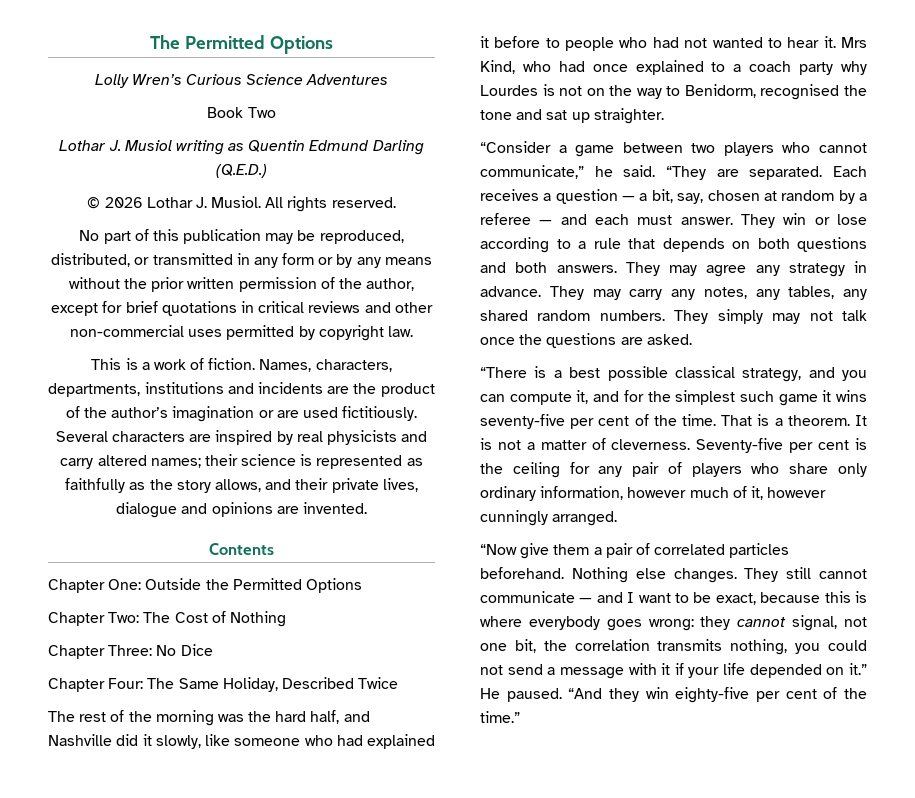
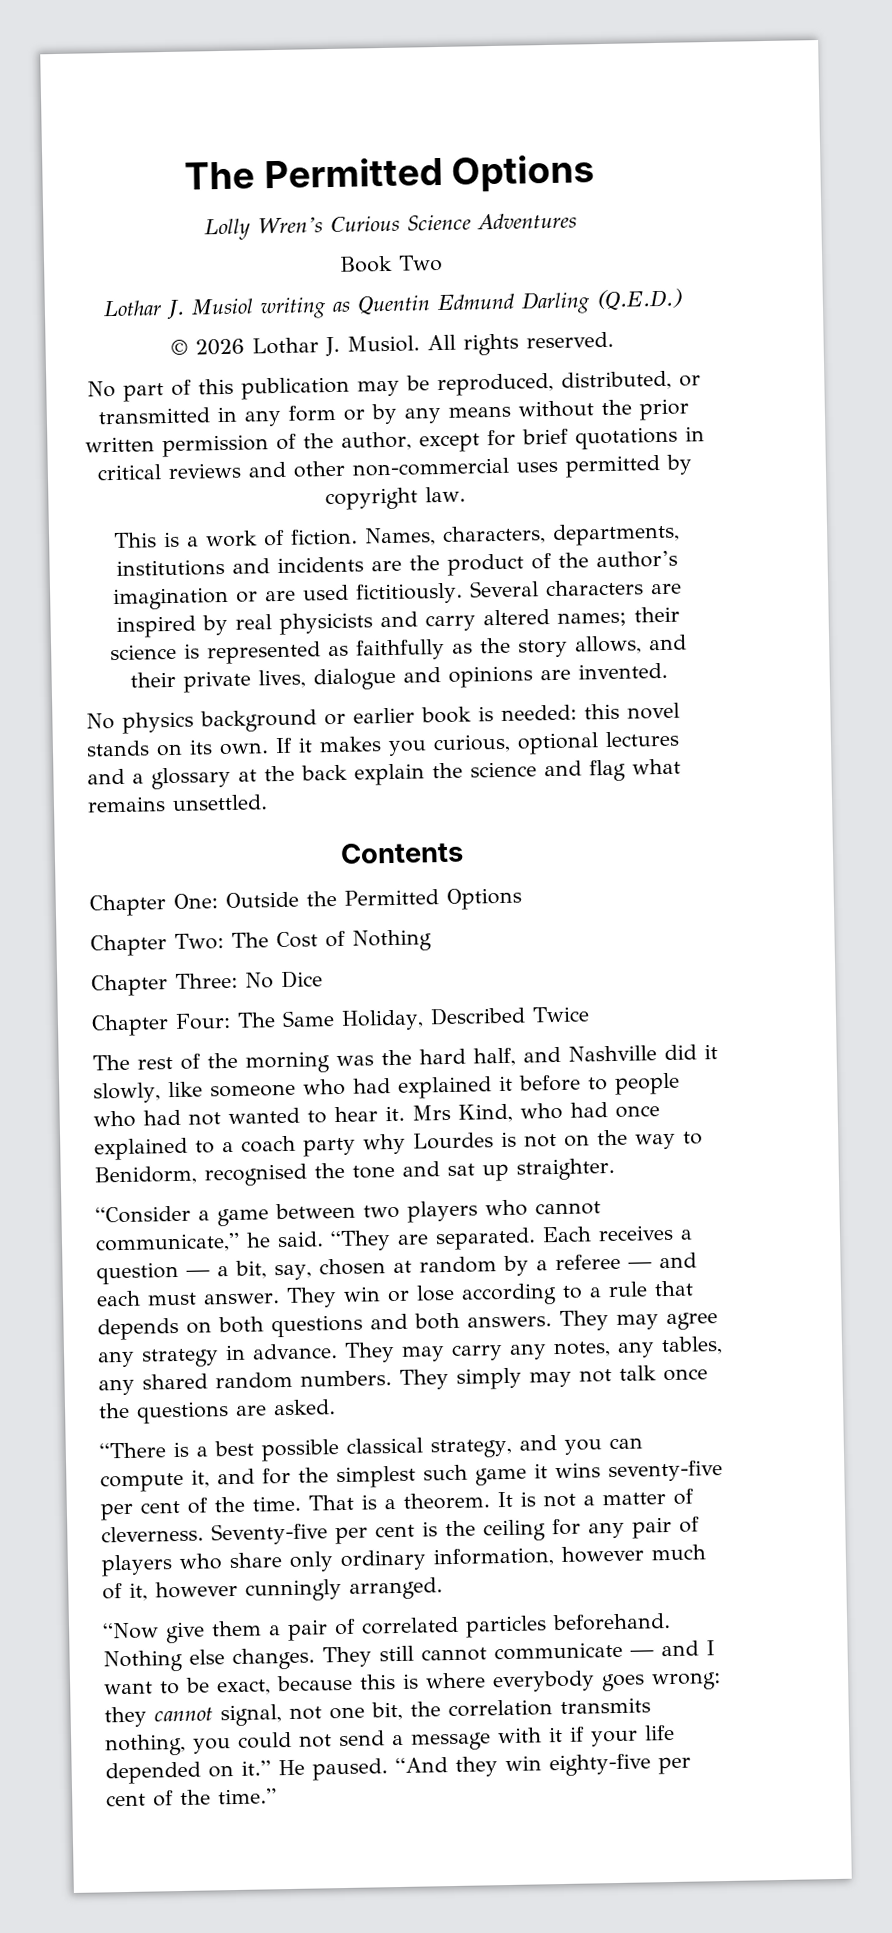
+ No physics background or earlier book is needed: this novel stands on its own. If it makes you curious, optional lectures and a glossary at the back explain the science and flag what remains unsettled.

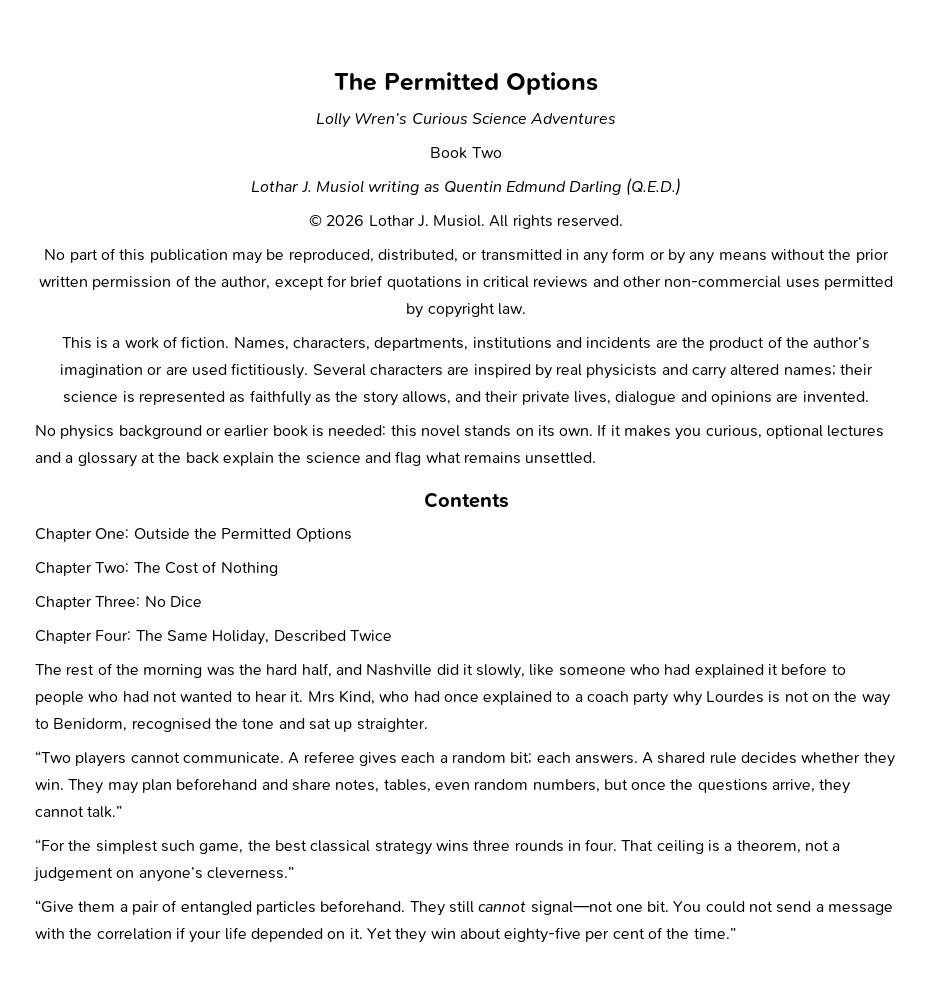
- “Consider a game between two players who cannot communicate,” he said. “They are separated. Each receives a question — a bit, say, chosen at random by a referee — and each must answer. They win or lose according to a rule that depends on both questions and both answers. They may agree any strategy in advance. They may carry any notes, any tables, any shared random numbers. They simply may not talk once the questions are asked.
- “There is a best possible classical strategy, and you can compute it, and for the simplest such game it wins seventy-five per cent of the time. That is a theorem. It is not a matter of cleverness. Seventy-five per cent is the ceiling for any pair of players who share only ordinary information, however much of it, however cunningly arranged.
- “Now give them a pair of correlated particles beforehand.
+ “Two players cannot communicate. A referee gives each a random bit; each answers. A shared rule decides whether they win. They may plan beforehand and share notes, tables, even random numbers, but once the questions arrive, they cannot talk.”
+ “For the simplest such game, the best classical strategy wins three rounds in four. That ceiling is a theorem, not a judgement on anyone’s cleverness.”
+ “Give them a pair of entangled particles beforehand.
- Nothing else changes. They still cannot communicate — and I want to be exact, because this is where everybody goes wrong: they cannot signal, not one bit, the correlation transmits nothing, you could not send a message with it if your life depended on it.” He paused. “And they win eighty-five per cent of the time.”
+ They still cannot signal—not one bit. You could not send a message with the correlation if your life depended on it. Yet they win about eighty-five per cent of the time.”

